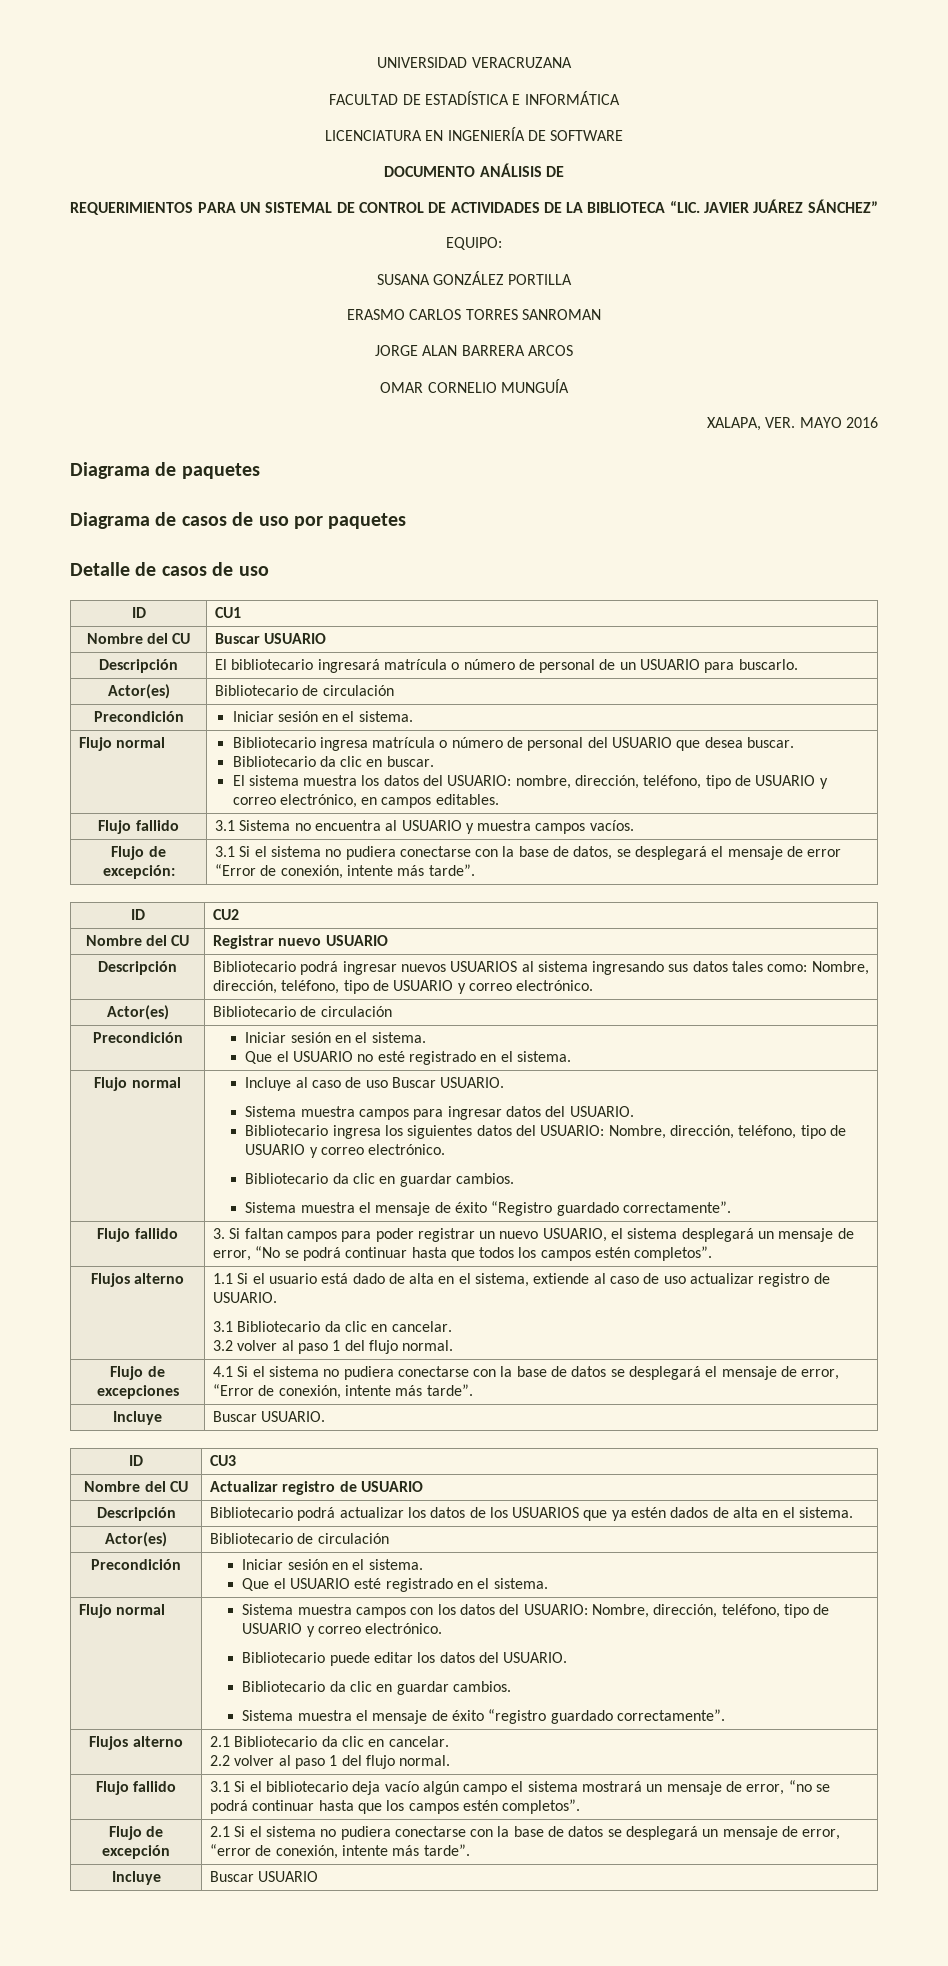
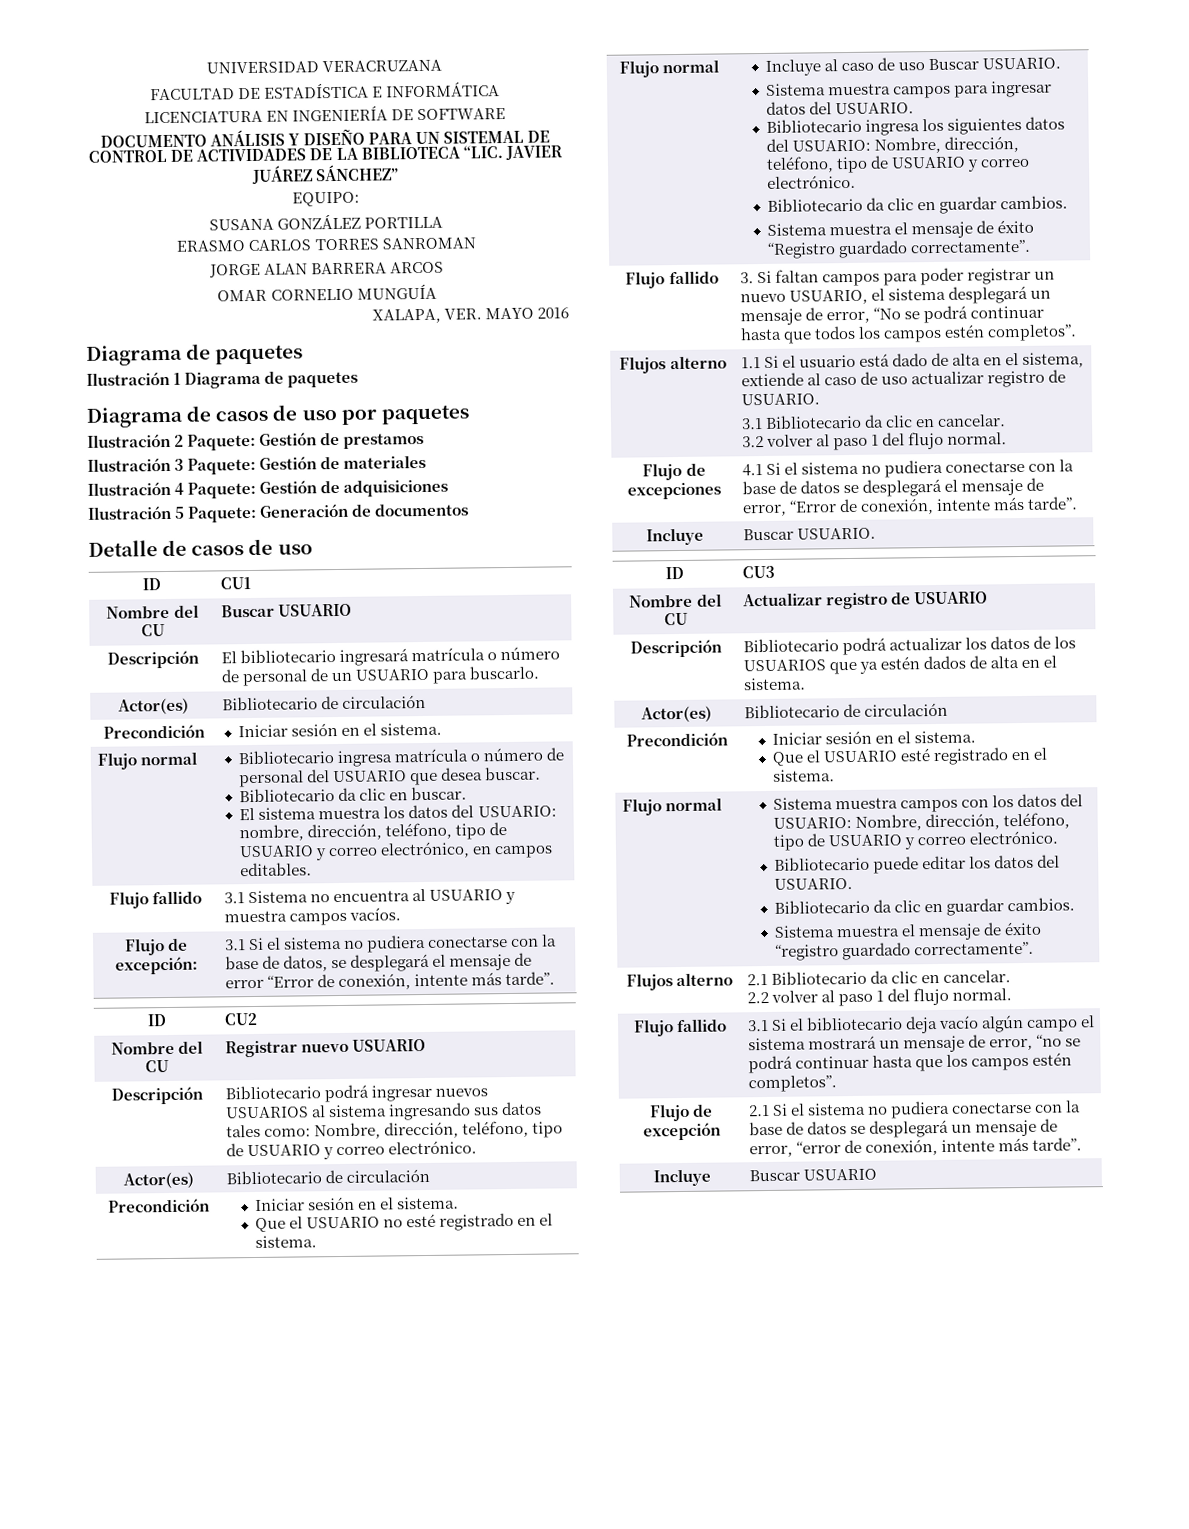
- DOCUMENTO ANÁLISIS DE
- REQUERIMIENTOS PARA UN SISTEMAL DE CONTROL DE ACTIVIDADES DE LA BIBLIOTECA “LIC. JAVIER JUÁREZ SÁNCHEZ”
+ DOCUMENTO ANÁLISIS Y DISEÑO PARA UN SISTEMAL DE CONTROL DE ACTIVIDADES DE LA BIBLIOTECA “LIC. JAVIER JUÁREZ SÁNCHEZ”
+ Ilustración 1 Diagrama de paquetes
+ Ilustración 2 Paquete: Gestión de prestamos
+ Ilustración 3 Paquete: Gestión de materiales
+ Ilustración 4 Paquete: Gestión de adquisiciones
+ Ilustración 5 Paquete: Generación de documentos

